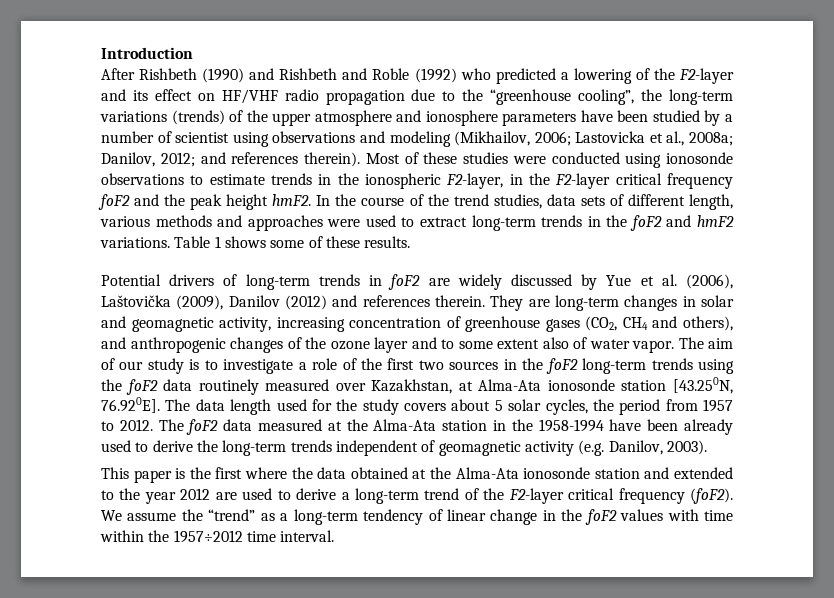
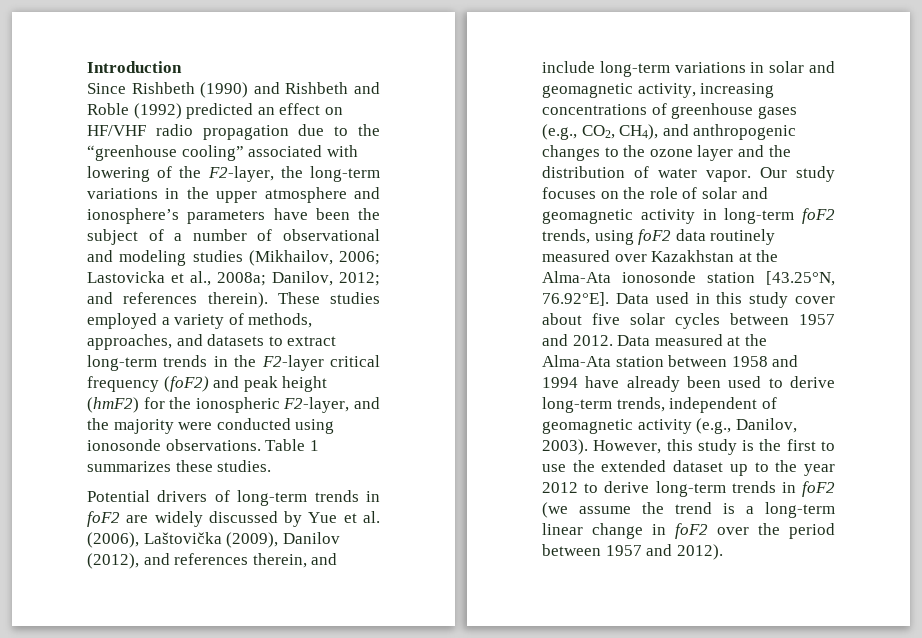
- After Rishbeth (1990) and Rishbeth and Roble (1992) who predicted a lowering of the F2-layer and its effect on HF/VHF radio propagation due to the “greenhouse cooling”, the long-term variations (trends) of the upper atmosphere and ionosphere parameters have been studied by a number of scientist using observations and modeling (Mikhailov, 2006; Lastovicka et al., 2008a; Danilov, 2012; and references therein).
+ Since Rishbeth (1990) and Rishbeth and Roble (1992) predicted an effect on HF/VHF radio propagation due to the “greenhouse cooling” associated with lowering of the F2-layer, the long-term variations in the upper atmosphere and ionosphere’s parameters have been the subject of a number of observational and modeling studies (Mikhailov, 2006; Lastovicka et al., 2008a; Danilov, 2012; and references therein).
- Most of these studies were conducted using ionosonde observations to estimate trends in the ionospheric F2-layer, in the F2-layer critical frequency foF2 and the peak height hmF2. In the course of the trend studies, data sets of different length, various methods and approaches were used to extract long-term trends in the foF2 and hmF2 variations. Table 1 shows some of these results.
+ These studies employed a variety of methods, approaches, and datasets to extract long-term trends in the F2-layer critical frequency (foF2) and peak height (hmF2) for the ionospheric F2-layer, and the majority were conducted using ionosonde observations. Table 1 summarizes these studies.
- Potential drivers of long-term trends in foF2 are widely discussed by Yue et al. (2006), Laštovička (2009), Danilov (2012) and references therein. They are long-term changes in solar and geomagnetic activity, increasing concentration of greenhouse gases (CO2, CH4 and others), and anthropogenic changes of the ozone layer and to some extent also of water vapor. The aim of our study is to investigate a role of the first two sources in the foF2 long-term trends using the foF2 data routinely measured over Kazakhstan, at Alma-Ata ionosonde station [43.250N, 76.920E]. The data length used for the study covers about 5 solar cycles, the period from 1957 to 2012. The foF2 data measured at the Alma-Ata station in the 1958-1994 have been already used to derive the long-term trends independent of geomagnetic activity (e.g. Danilov, 2003).
- This paper is the first where the data obtained at the Alma-Ata ionosonde station and extended to the year 2012 are used to derive a long-term trend of the F2-layer critical frequency (foF2). We assume the “trend” as a long-term tendency of linear change in the foF2 values with time within the 1957÷2012 time interval.
+ Potential drivers of long-term trends in foF2 are widely discussed by Yue et al. (2006), Laštovička (2009), Danilov (2012), and references therein, and include long-term variations in solar and geomagnetic activity, increasing concentrations of greenhouse gases (e.g., CO2, CH4), and anthropogenic changes to the ozone layer and the distribution of water vapor. Our study focuses on the role of solar and geomagnetic activity in long-term foF2 trends, using foF2 data routinely measured over Kazakhstan at the Alma-Ata ionosonde station [43.25°N, 76.92°E]. Data used in this study cover about five solar cycles between 1957 and 2012. Data measured at the Alma-Ata station between 1958 and 1994 have already been used to derive long-term trends, independent of geomagnetic activity (e.g., Danilov, 2003). However, this study is the first to use the extended dataset up to the year 2012 to derive long-term trends in foF2 (we assume the trend is a long-term linear change in foF2 over the period between 1957 and 2012).

